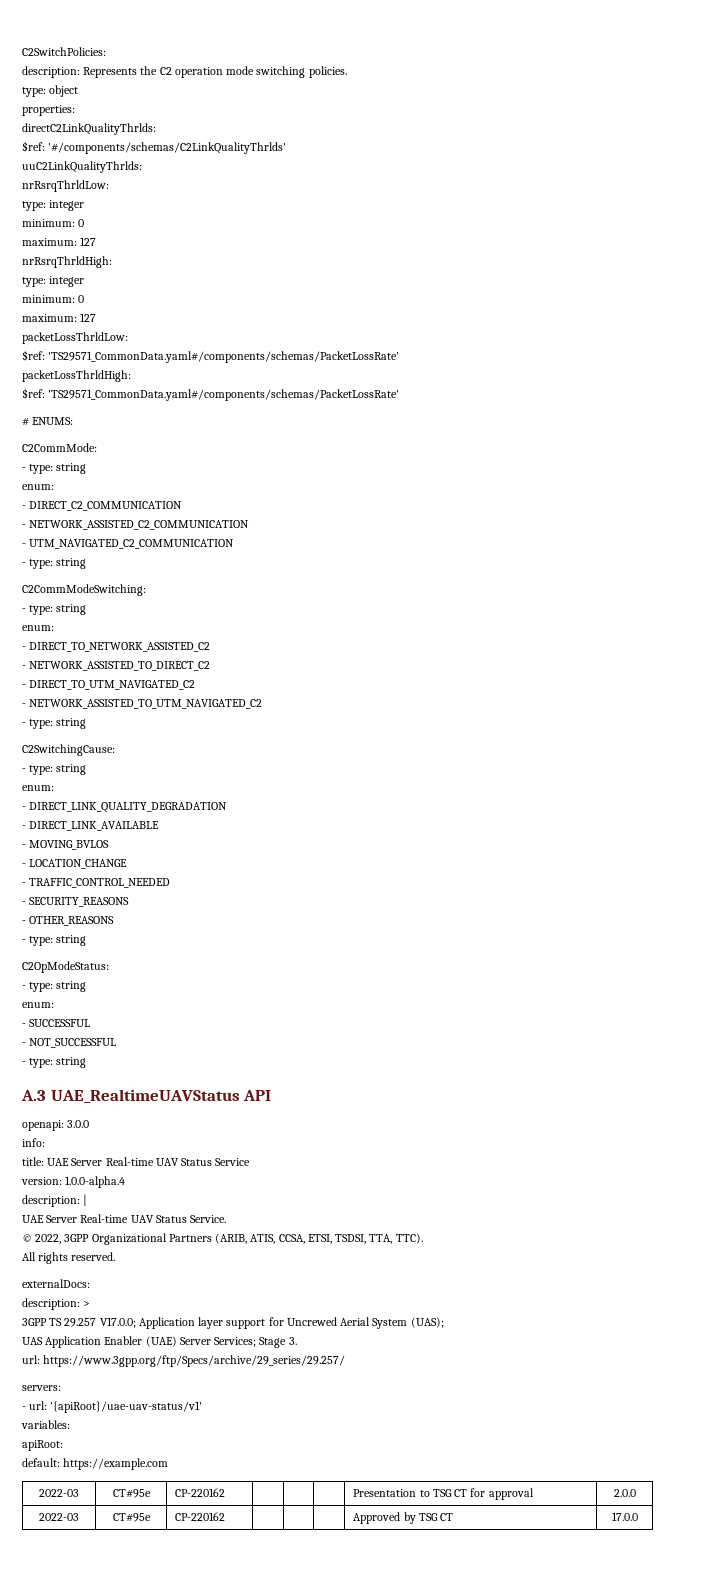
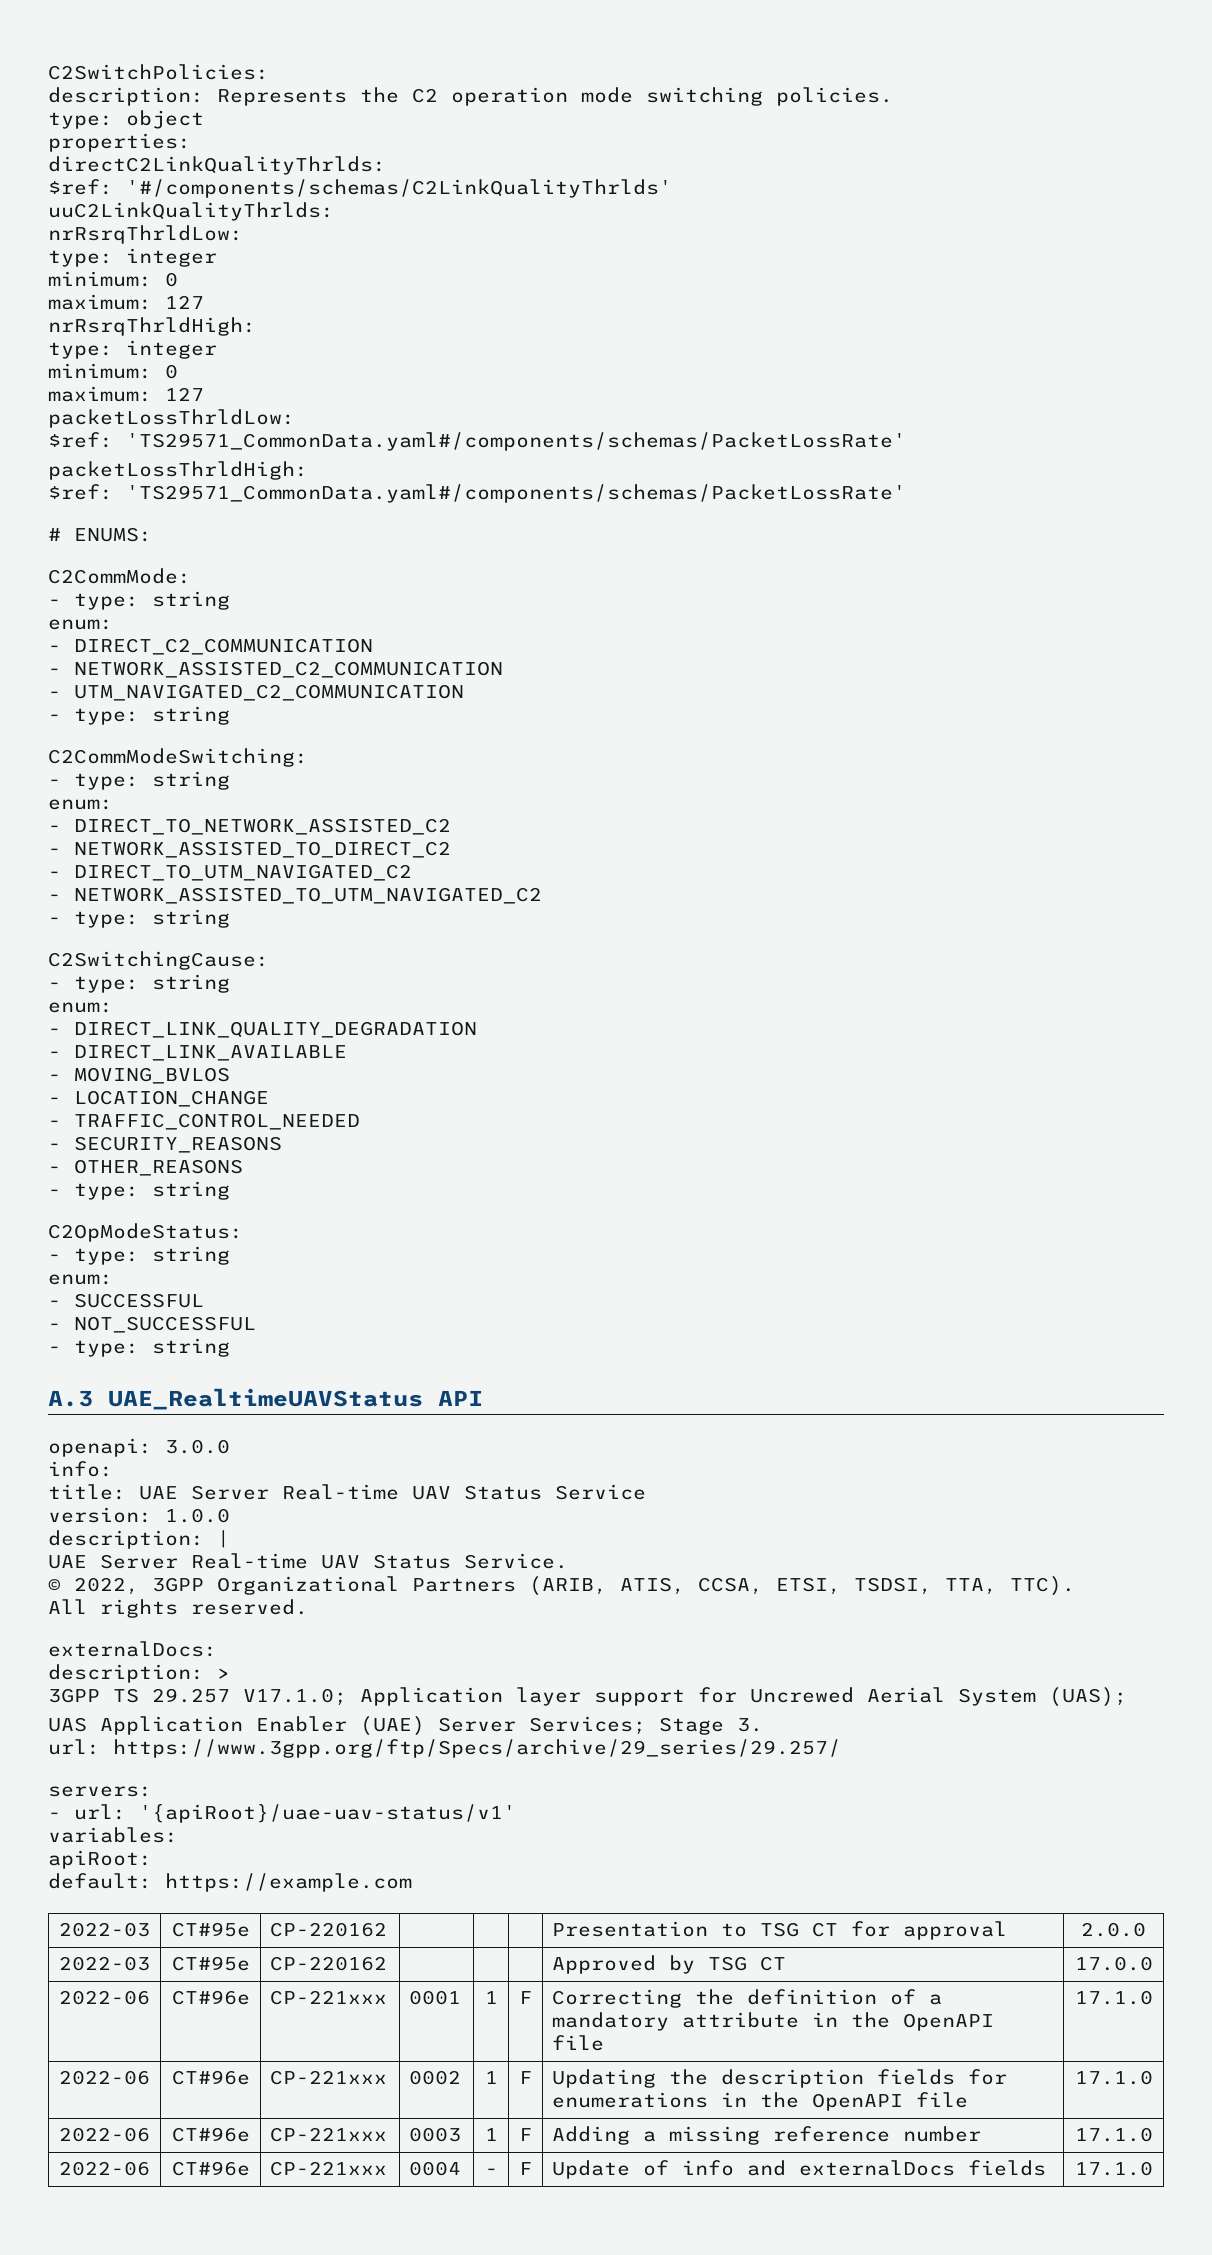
- version: 1.0.0-alpha.4
+ version: 1.0.0
- 3GPP TS 29.257 V17.0.0; Application layer support for Uncrewed Aerial System (UAS);
+ 3GPP TS 29.257 V17.1.0; Application layer support for Uncrewed Aerial System (UAS);
+ 2022-06 | CT#96e | CP-221xxx | 0001 | 1 | F | Correcting the definition of a mandatory attribute in the OpenAPI file | 17.1.0
+ 2022-06 | CT#96e | CP-221xxx | 0002 | 1 | F | Updating the description fields for enumerations in the OpenAPI file | 17.1.0
+ 2022-06 | CT#96e | CP-221xxx | 0003 | 1 | F | Adding a missing reference number | 17.1.0
+ 2022-06 | CT#96e | CP-221xxx | 0004 | - | F | Update of info and externalDocs fields | 17.1.0

